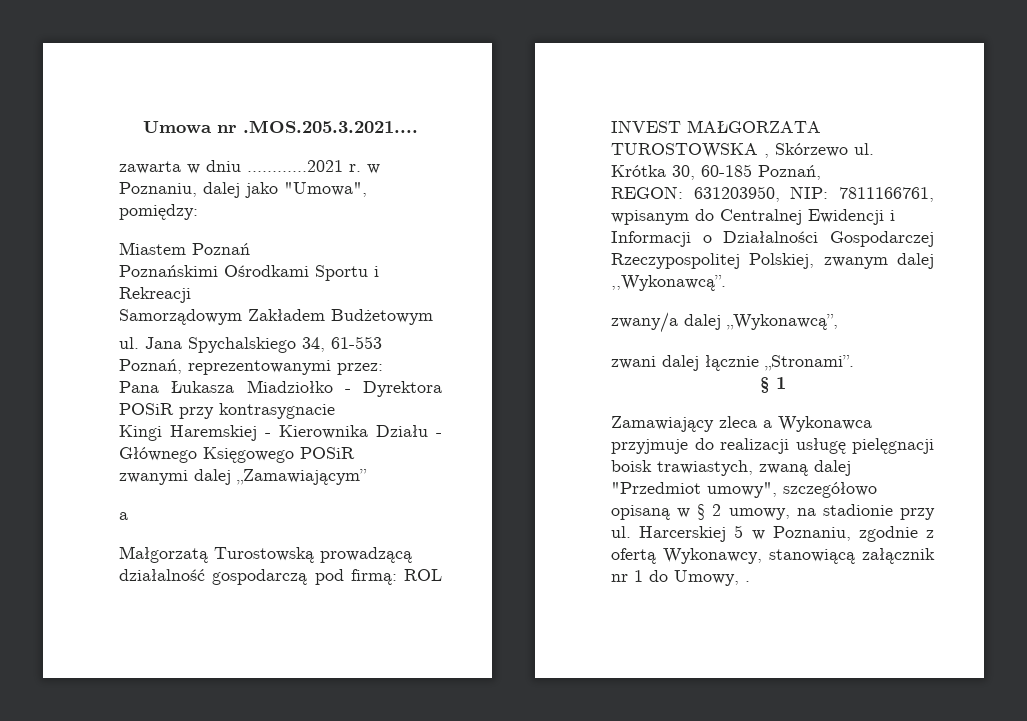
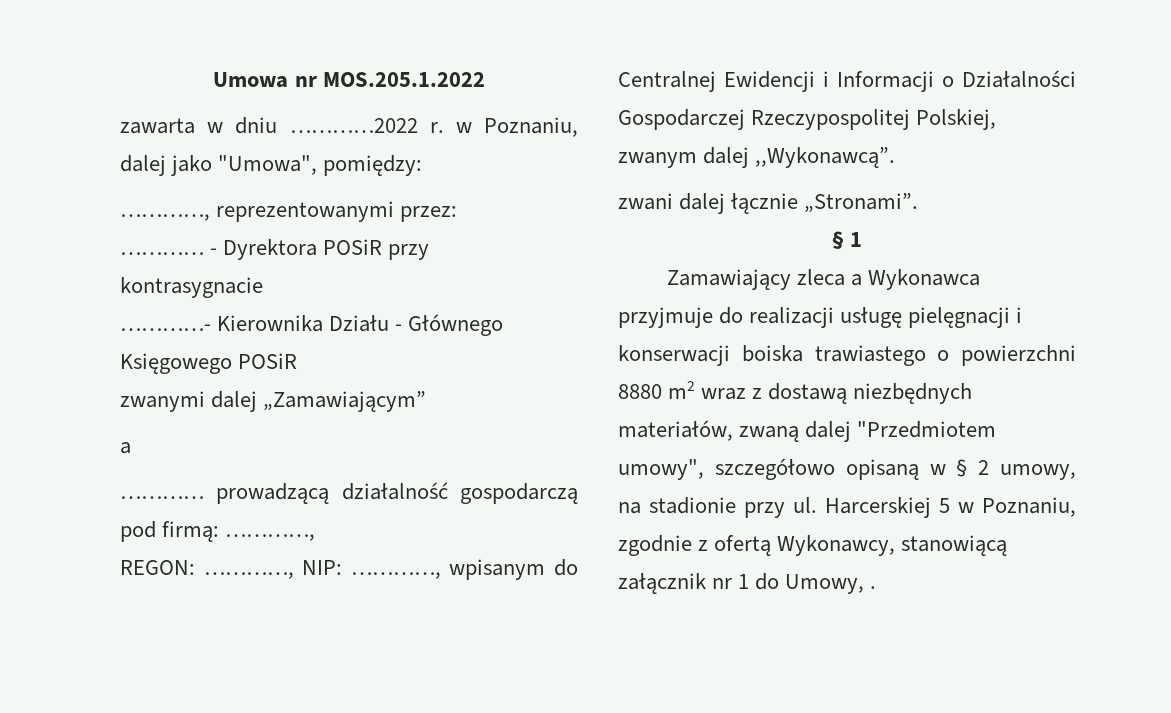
- Umowa nr .MOS.205.3.2021....
+ Umowa nr MOS.205.1.2022
- zawarta w dniu …………2021 r. w Poznaniu, dalej jako "Umowa", pomiędzy:
+ zawarta w dniu …………2022 r. w Poznaniu, dalej jako "Umowa", pomiędzy:
- Miastem Poznań
- Poznańskimi Ośrodkami Sportu i Rekreacji
- Samorządowym Zakładem Budżetowym
- ul. Jana Spychalskiego 34, 61-553 Poznań, reprezentowanymi przez:
+ …………, reprezentowanymi przez:
- Pana Łukasza Miadziołko - Dyrektora POSiR przy kontrasygnacie
+ ………… - Dyrektora POSiR przy kontrasygnacie
- Kingi Haremskiej - Kierownika Działu - Głównego Księgowego POSiR
+ …………- Kierownika Działu - Głównego Księgowego POSiR
- Małgorzatą Turostowską prowadzącą działalność gospodarczą pod firmą: ROL INVEST MAŁGORZATA TUROSTOWSKA , Skórzewo ul. Krótka 30, 60-185 Poznań,
- REGON: 631203950, NIP: 7811166761, wpisanym do Centralnej Ewidencji i Informacji o Działalności Gospodarczej Rzeczypospolitej Polskiej, zwanym dalej ,,Wykonawcą”.
+ ………… prowadzącą działalność gospodarczą pod firmą: …………,
+ REGON: …………, NIP: …………, wpisanym do Centralnej Ewidencji i Informacji o Działalności Gospodarczej Rzeczypospolitej Polskiej, zwanym dalej ,,Wykonawcą”.
- zwany/a dalej „Wykonawcą”,
- Zamawiający zleca a Wykonawca przyjmuje do realizacji usługę pielęgnacji boisk trawiastych, zwaną dalej "Przedmiot umowy", szczegółowo opisaną w § 2 umowy, na stadionie przy ul.
+ Zamawiający zleca a Wykonawca przyjmuje do realizacji usługę pielęgnacji i konserwacji boiska trawiastego o powierzchni 8880 m2 wraz z dostawą niezbędnych materiałów, zwaną dalej "Przedmiotem umowy", szczegółowo opisaną w § 2 umowy, na stadionie przy ul.

